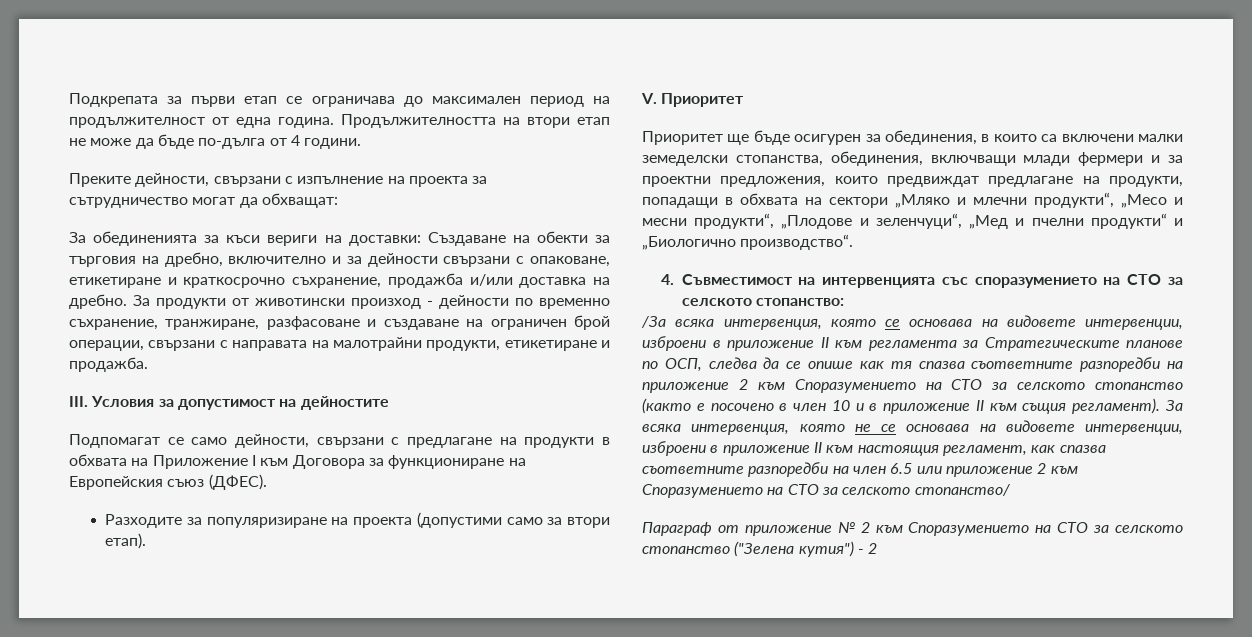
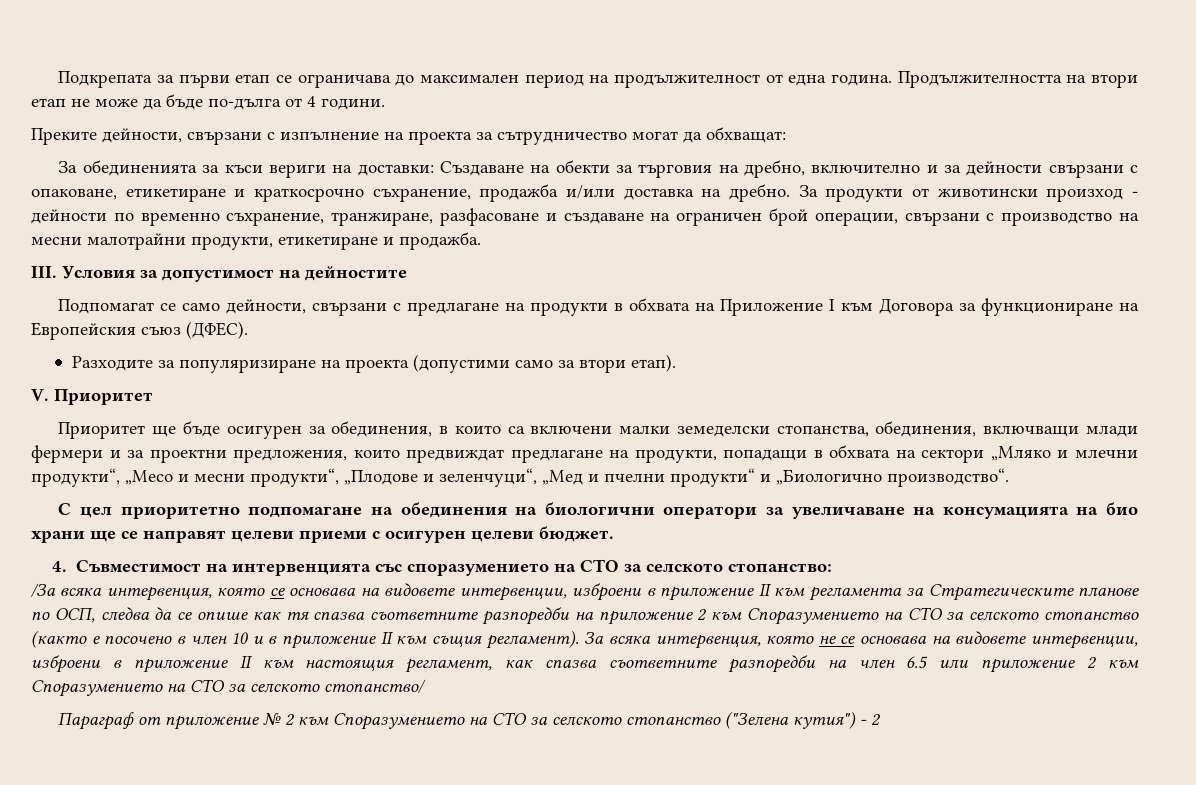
- За продукти от животински произход - дейности по временно съхранение, транжиране, разфасоване и създаване на ограничен брой операции, свързани с направата на малотрайни продукти, етикетиране и продажба.
+ За продукти от животински произход - дейности по временно съхранение, транжиране, разфасоване и създаване на ограничен брой операции, свързани с производство на месни малотрайни продукти, етикетиране и продажба.
+ С цел приоритетно подпомагане на обединения на биологични оператори за увеличаване на консумацията на био храни ще се направят целеви приеми с осигурен целеви бюджет.

